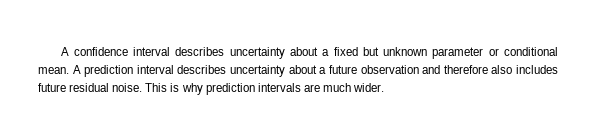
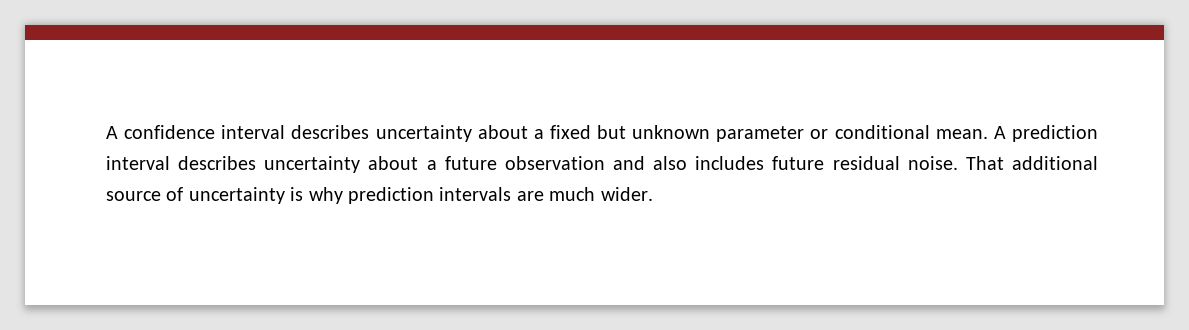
- A prediction interval describes uncertainty about a future observation and therefore also includes future residual noise.
+ A prediction interval describes uncertainty about a future observation and also includes future residual noise.
- This is why prediction intervals are much wider.
+ That additional source of uncertainty is why prediction intervals are much wider.

